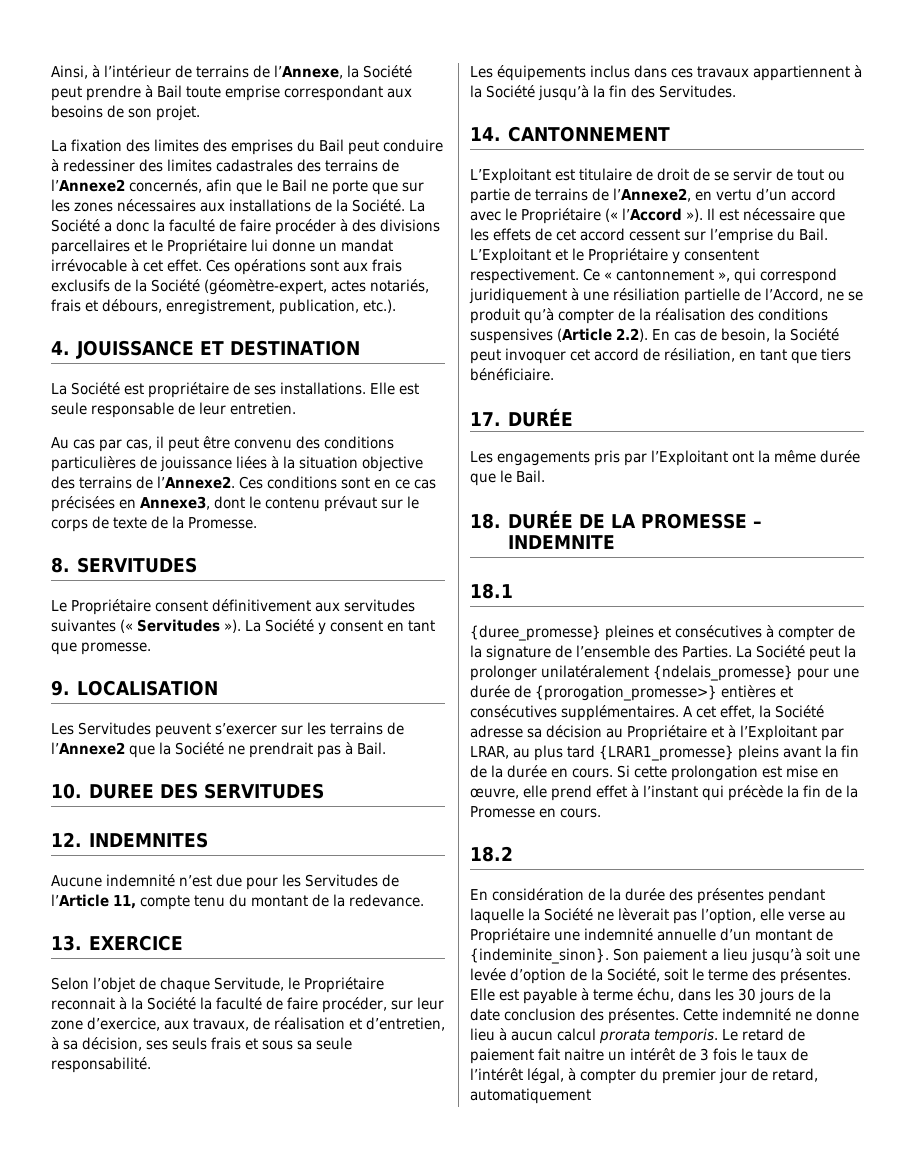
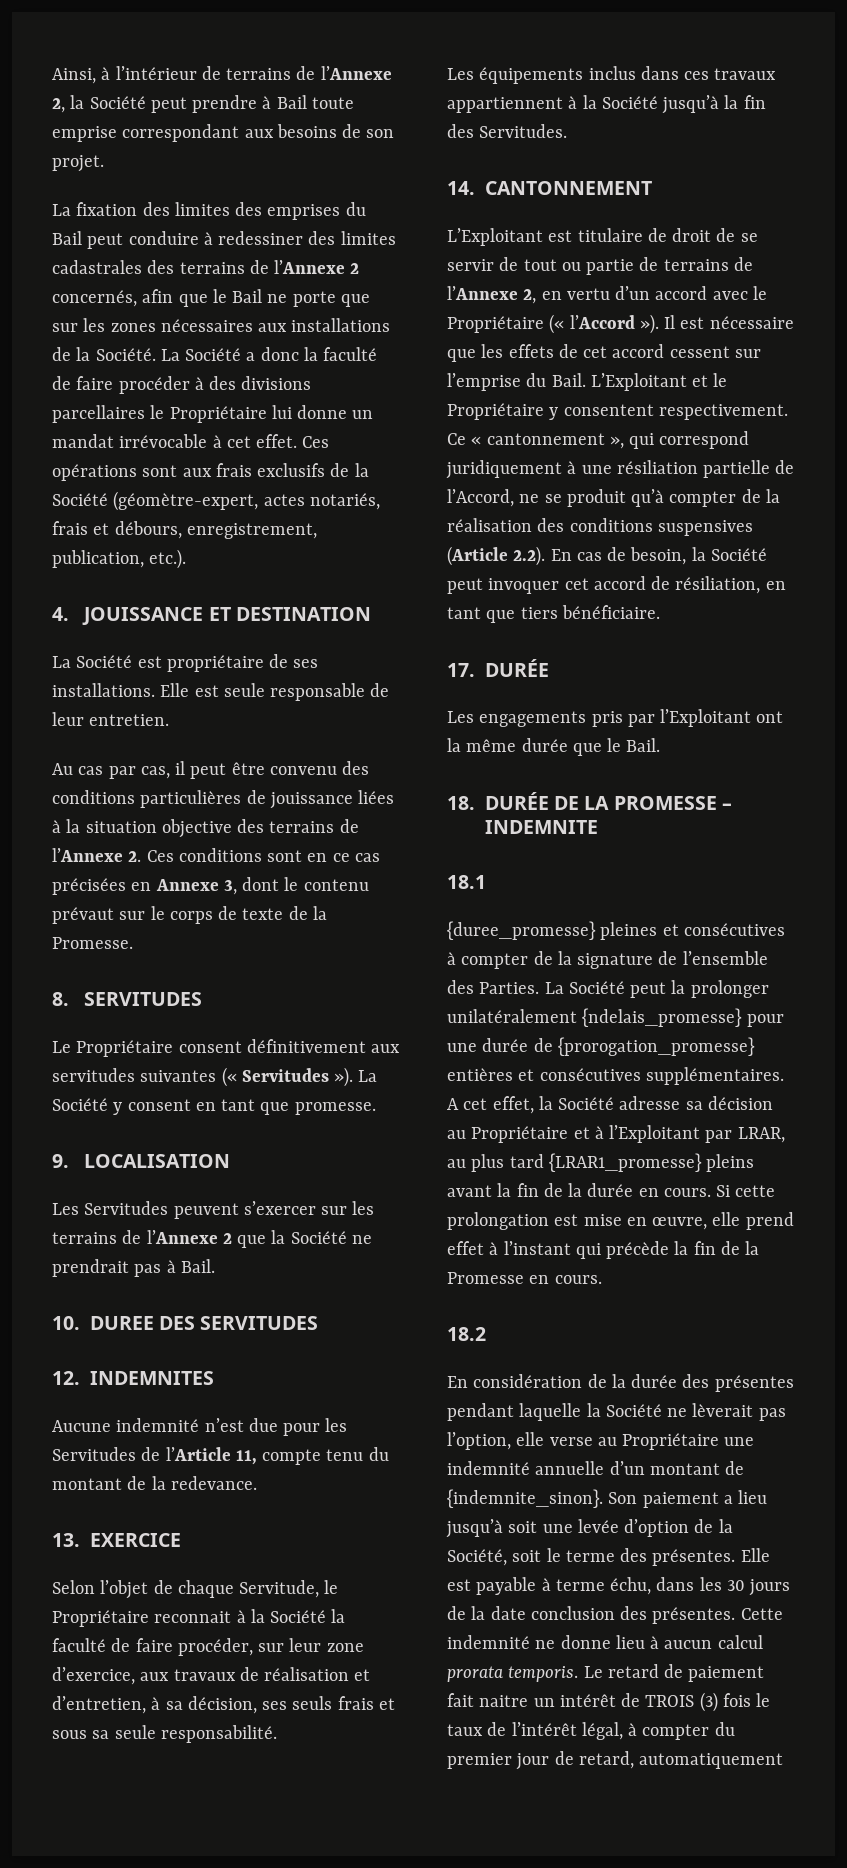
- Ainsi, à l’intérieur de terrains de l’Annexe, la Société peut prendre à Bail toute emprise correspondant aux besoins de son projet.
+ Ainsi, à l’intérieur de terrains de l’Annexe 2, la Société peut prendre à Bail toute emprise correspondant aux besoins de son projet.
- La fixation des limites des emprises du Bail peut conduire à redessiner des limites cadastrales des terrains de l’Annexe2 concernés, afin que le Bail ne porte que sur les zones nécessaires aux installations de la Société.
+ La fixation des limites des emprises du Bail peut conduire à redessiner des limites cadastrales des terrains de l’Annexe 2 concernés, afin que le Bail ne porte que sur les zones nécessaires aux installations de la Société.
- La Société a donc la faculté de faire procéder à des divisions parcellaires et le Propriétaire lui donne un mandat irrévocable à cet effet.
+ La Société a donc la faculté de faire procéder à des divisions parcellaires le Propriétaire lui donne un mandat irrévocable à cet effet.
- Au cas par cas, il peut être convenu des conditions particulières de jouissance liées à la situation objective des terrains de l’Annexe2. Ces conditions sont en ce cas précisées en Annexe3, dont le contenu prévaut sur le corps de texte de la Promesse.
+ Au cas par cas, il peut être convenu des conditions particulières de jouissance liées à la situation objective des terrains de l’Annexe 2. Ces conditions sont en ce cas précisées en Annexe 3, dont le contenu prévaut sur le corps de texte de la Promesse.
- Les Servitudes peuvent s’exercer sur les terrains de l’Annexe2 que la Société ne prendrait pas à Bail.
+ Les Servitudes peuvent s’exercer sur les terrains de l’Annexe 2 que la Société ne prendrait pas à Bail.
- Selon l’objet de chaque Servitude, le Propriétaire reconnait à la Société la faculté de faire procéder, sur leur zone d’exercice, aux travaux, de réalisation et d’entretien, à sa décision, ses seuls frais et sous sa seule responsabilité.
+ Selon l’objet de chaque Servitude, le Propriétaire reconnait à la Société la faculté de faire procéder, sur leur zone d’exercice, aux travaux de réalisation et d’entretien, à sa décision, ses seuls frais et sous sa seule responsabilité.
- L’Exploitant est titulaire de droit de se servir de tout ou partie de terrains de l’Annexe2, en vertu d’un accord avec le Propriétaire (« l’Accord »).
+ L’Exploitant est titulaire de droit de se servir de tout ou partie de terrains de l’Annexe 2, en vertu d’un accord avec le Propriétaire (« l’Accord »).
- La Société peut la prolonger unilatéralement {ndelais_promesse} pour une durée de {prorogation_promesse>} entières et consécutives supplémentaires.
+ La Société peut la prolonger unilatéralement {ndelais_promesse} pour une durée de {prorogation_promesse} entières et consécutives supplémentaires.
- En considération de la durée des présentes pendant laquelle la Société ne lèverait pas l’option, elle verse au Propriétaire une indemnité annuelle d’un montant de {indeminite_sinon}.
+ En considération de la durée des présentes pendant laquelle la Société ne lèverait pas l’option, elle verse au Propriétaire une indemnité annuelle d’un montant de {indemnite_sinon}.
- Le retard de paiement fait naitre un intérêt de 3 fois le taux de l’intérêt légal, à compter du premier jour de retard, automatiquement
+ Le retard de paiement fait naitre un intérêt de TROIS (3) fois le taux de l’intérêt légal, à compter du premier jour de retard, automatiquement

